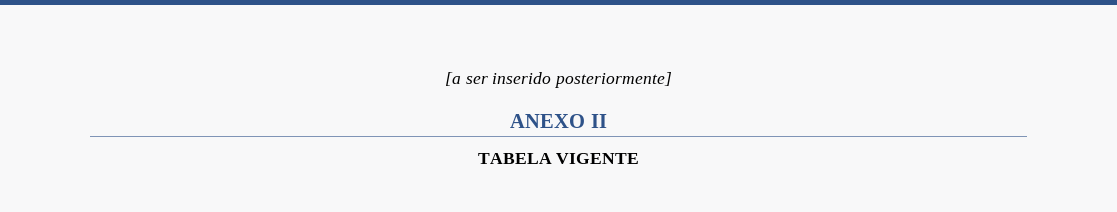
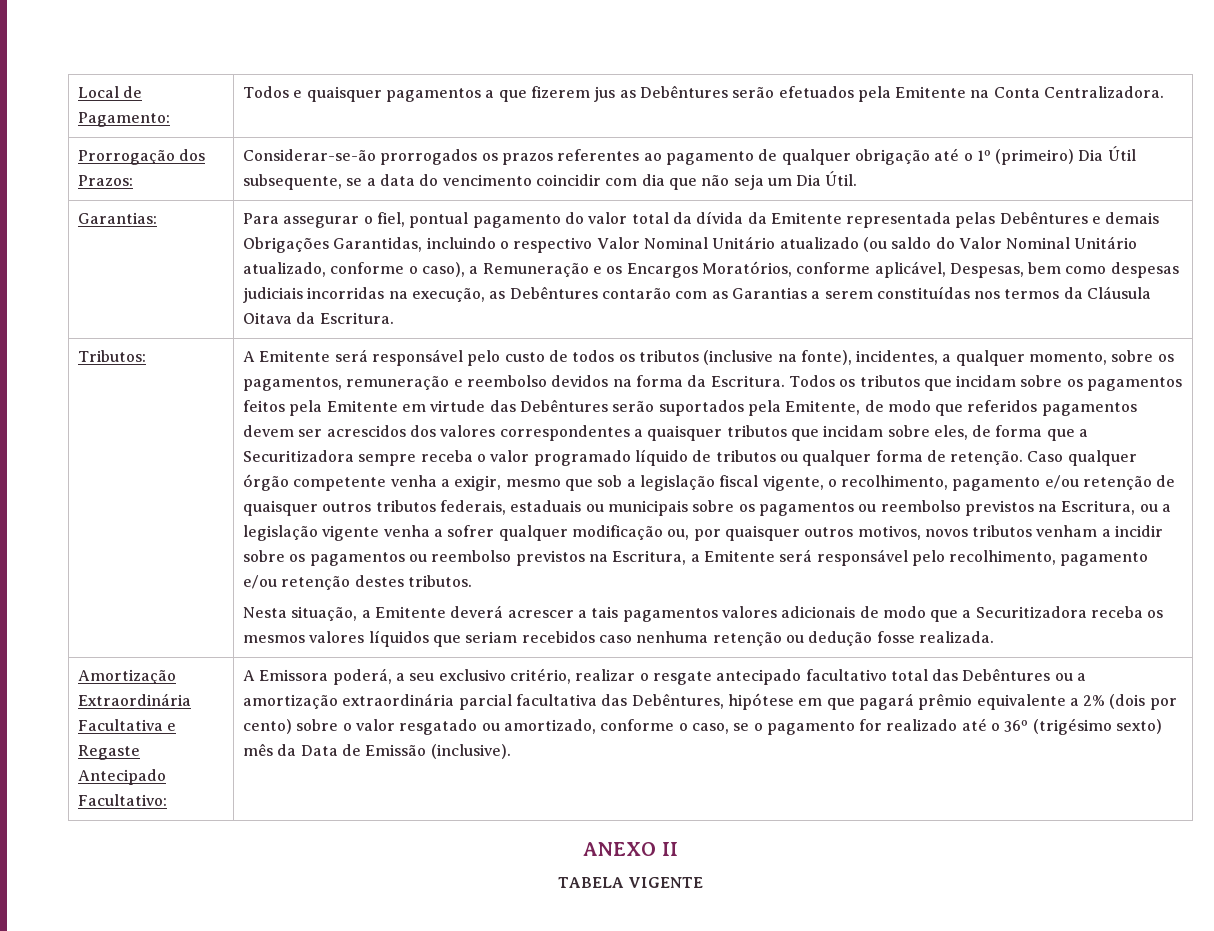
- [a ser inserido posteriormente]
+ Local de Pagamento: | Todos e quaisquer pagamentos a que fizerem jus as Debêntures serão efetuados pela Emitente na Conta Centralizadora.
+ Prorrogação dos Prazos: | Considerar-se-ão prorrogados os prazos referentes ao pagamento de qualquer obrigação até o 1º (primeiro) Dia Útil subsequente, se a data do vencimento coincidir com dia que não seja um Dia Útil.
+ Garantias: | Para assegurar o fiel, pontual pagamento do valor total da dívida da Emitente representada pelas Debêntures e demais Obrigações Garantidas, incluindo o respectivo Valor Nominal Unitário atualizado (ou saldo do Valor Nominal Unitário atualizado, conforme o caso), a Remuneração e os Encargos Moratórios, conforme aplicável, Despesas, bem como despesas judiciais incorridas na execução, as Debêntures contarão com as Garantias a serem constituídas nos termos da Cláusula Oitava da Escritura.
+ Tributos: | A Emitente será responsável pelo custo de todos os tributos (inclusive na fonte), incidentes, a qualquer momento, sobre os pagamentos, remuneração e reembolso devidos na forma da Escritura. Todos os tributos que incidam sobre os pagamentos feitos pela Emitente em virtude das Debêntures serão suportados pela Emitente, de modo que referidos pagamentos devem ser acrescidos dos valores correspondentes a quaisquer tributos que incidam sobre eles, de forma que a Securitizadora sempre receba o valor programado líquido de tributos ou qualquer forma de retenção. Caso qualquer órgão competente venha a exigir, mesmo que sob a legislação fiscal vigente, o recolhimento, pagamento e/ou retenção de quaisquer outros tributos federais, estaduais ou municipais sobre os pagamentos ou reembolso previstos na Escritura, ou a legislação vigente venha a sofrer qualquer modificação ou, por quaisquer outros motivos, novos tributos venham a incidir sobre os pagamentos ou reembolso previstos na Escritura, a Emitente será responsável pelo recolhimento, pagamento e/ou retenção destes tributos.
+ Nesta situação, a Emitente deverá acrescer a tais pagamentos valores adicionais de modo que a Securitizadora receba os mesmos valores líquidos que seriam recebidos caso nenhuma retenção ou dedução fosse realizada.
+ Amortização Extraordinária Facultativa e Regaste Antecipado Facultativo: | A Emissora poderá, a seu exclusivo critério, realizar o resgate antecipado facultativo total das Debêntures ou a amortização extraordinária parcial facultativa das Debêntures, hipótese em que pagará prêmio equivalente a 2% (dois por cento) sobre o valor resgatado ou amortizado, conforme o caso, se o pagamento for realizado até o 36º (trigésimo sexto) mês da Data de Emissão (inclusive).

